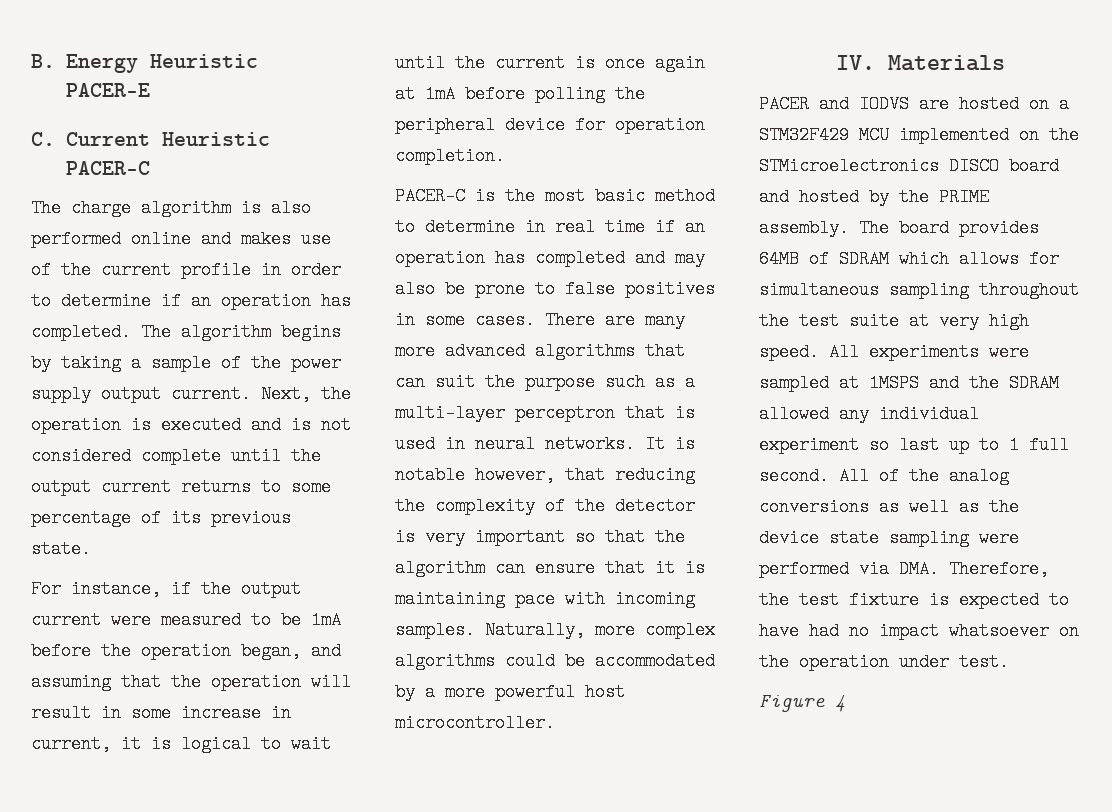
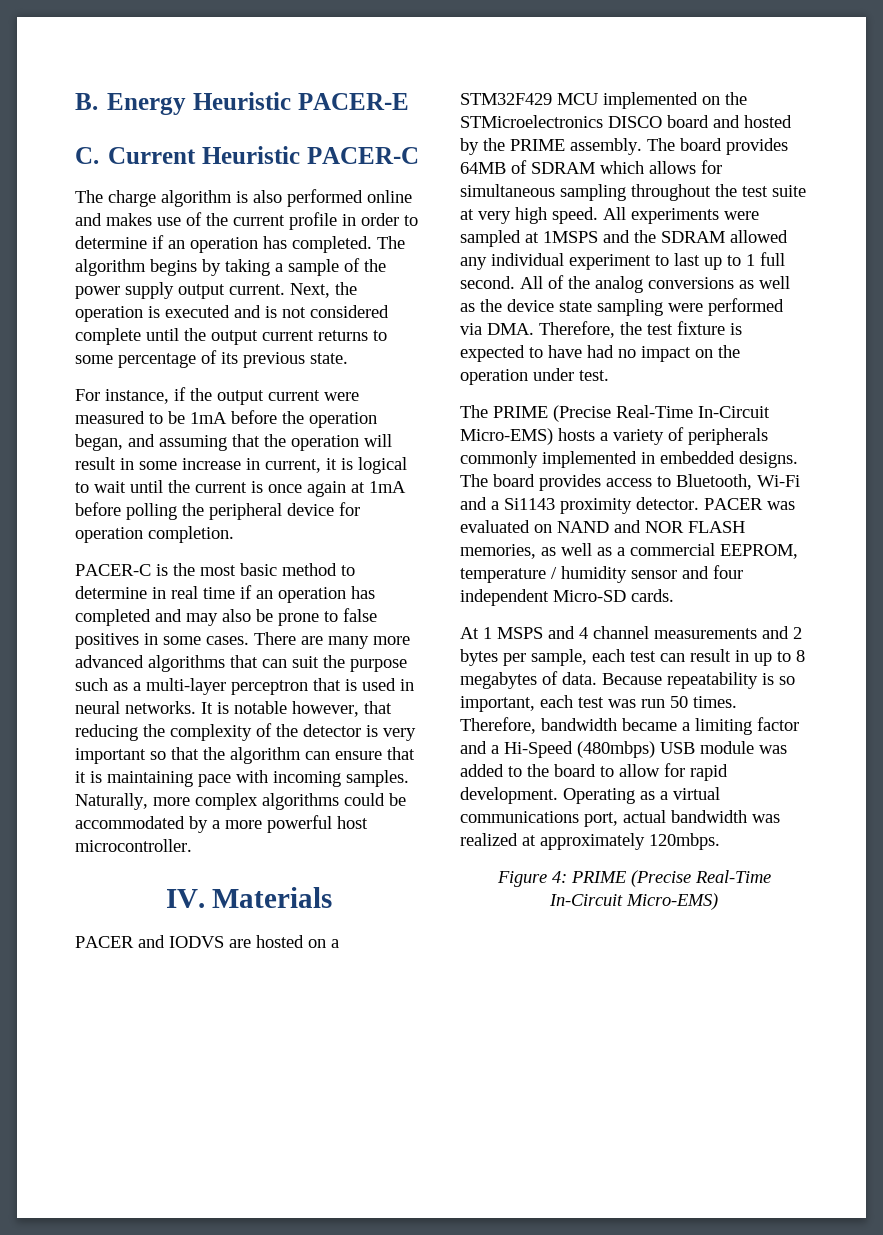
- All experiments were sampled at 1MSPS and the SDRAM allowed any individual experiment so last up to 1 full second.
+ All experiments were sampled at 1MSPS and the SDRAM allowed any individual experiment to last up to 1 full second.
- All of the analog conversions as well as the device state sampling were performed via DMA. Therefore, the test fixture is expected to have had no impact whatsoever on the operation under test.
+ All of the analog conversions as well as the device state sampling were performed via DMA. Therefore, the test fixture is expected to have had no impact on the operation under test.
- Figure 4
+ The PRIME (Precise Real-Time In-Circuit Micro-EMS) hosts a variety of peripherals commonly implemented in embedded designs. The board provides access to Bluetooth, Wi-Fi and a Si1143 proximity detector. PACER was evaluated on NAND and NOR FLASH memories, as well as a commercial EEPROM, temperature / humidity sensor and four independent Micro-SD cards.
+ At 1 MSPS and 4 channel measurements and 2 bytes per sample, each test can result in up to 8 megabytes of data. Because repeatability is so important, each test was run 50 times. Therefore, bandwidth became a limiting factor and a Hi-Speed (480mbps) USB module was added to the board to allow for rapid development. Operating as a virtual communications port, actual bandwidth was realized at approximately 120mbps.
+ Figure 4: PRIME (Precise Real-Time In-Circuit Micro-EMS)

